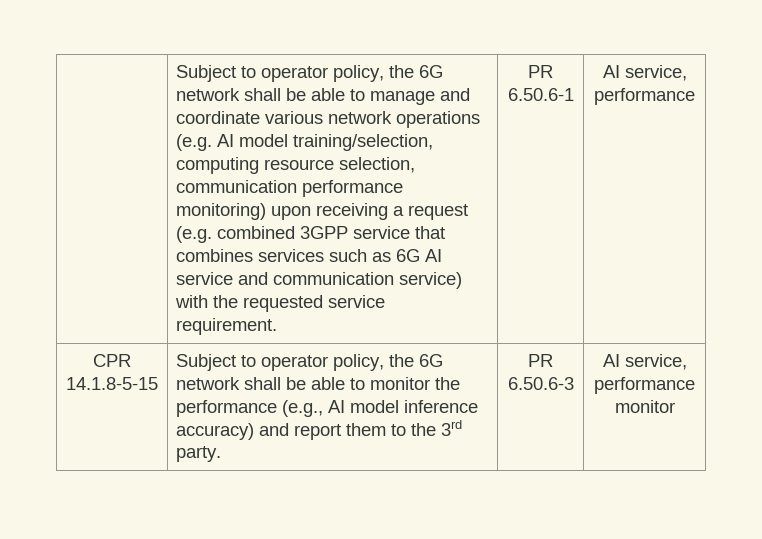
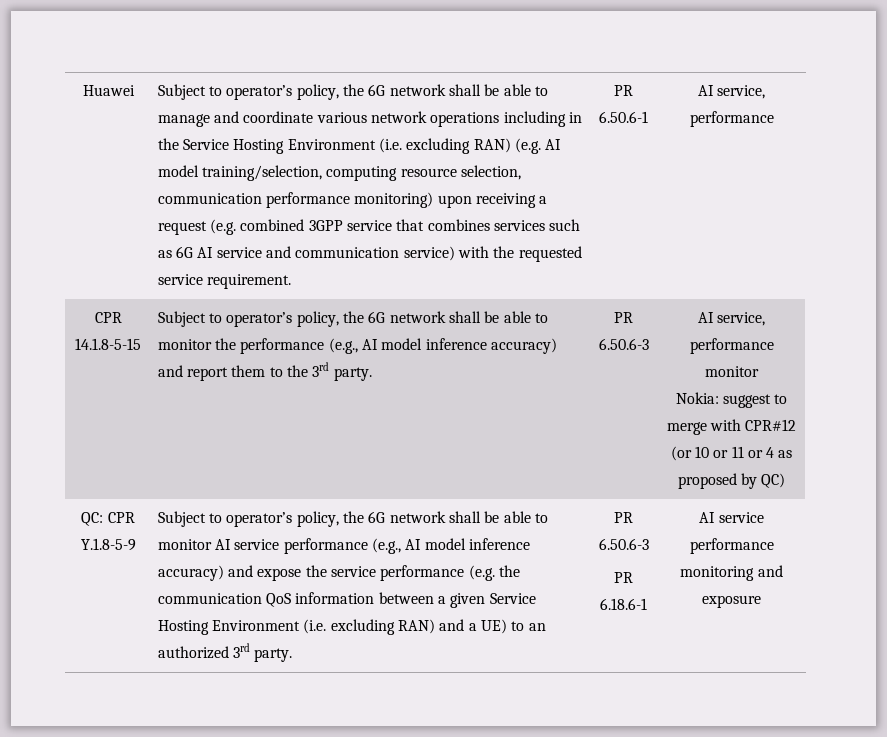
- Subject to operator policy, the 6G network shall be able to manage and coordinate various network operations (e.g. AI model training/selection, computing resource selection, communication performance monitoring) upon receiving a request (e.g. combined 3GPP service that combines services such as 6G AI service and communication service) with the requested service requirement.
+ Huawei | Subject to operator’s policy, the 6G network shall be able to manage and coordinate various network operations including in the Service Hosting Environment (i.e. excluding RAN) (e.g. AI model training/selection, computing resource selection, communication performance monitoring) upon receiving a request (e.g. combined 3GPP service that combines services such as 6G AI service and communication service) with the requested service requirement.
- Subject to operator policy, the 6G network shall be able to monitor the performance (e.g., AI model inference accuracy) and report them to the 3rd party.
+ Subject to operator’s policy, the 6G network shall be able to monitor the performance (e.g., AI model inference accuracy) and report them to the 3rd party.
+ Nokia: suggest to merge with CPR#12 (or 10 or 11 or 4 as proposed by QC)
+ QC: CPR Y.1.8-5-9 | Subject to operator’s policy, the 6G network shall be able to monitor AI service performance (e.g., AI model inference accuracy) and expose the service performance (e.g. the communication QoS information between a given Service Hosting Environment (i.e. excluding RAN) and a UE) to an authorized 3rd party. | PR 6.50.6-3
+ PR 6.18.6-1 | AI service performance monitoring and exposure

